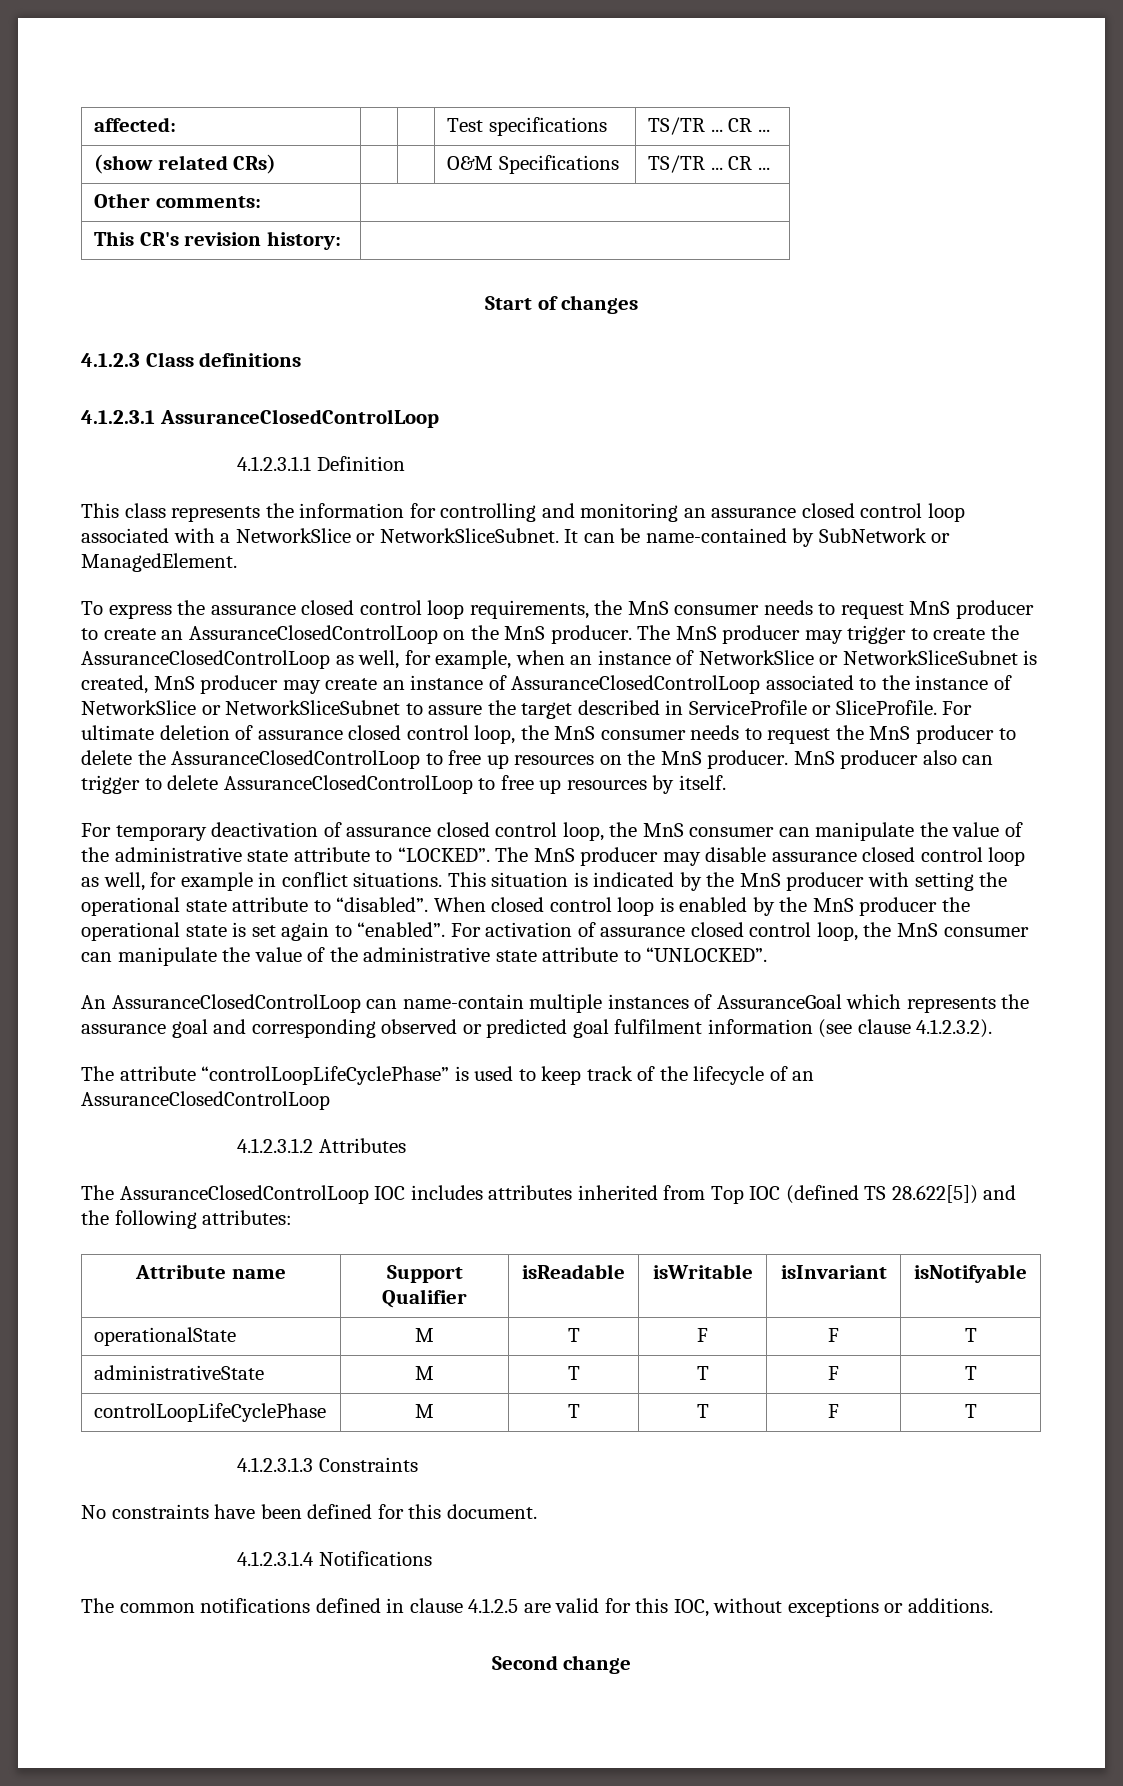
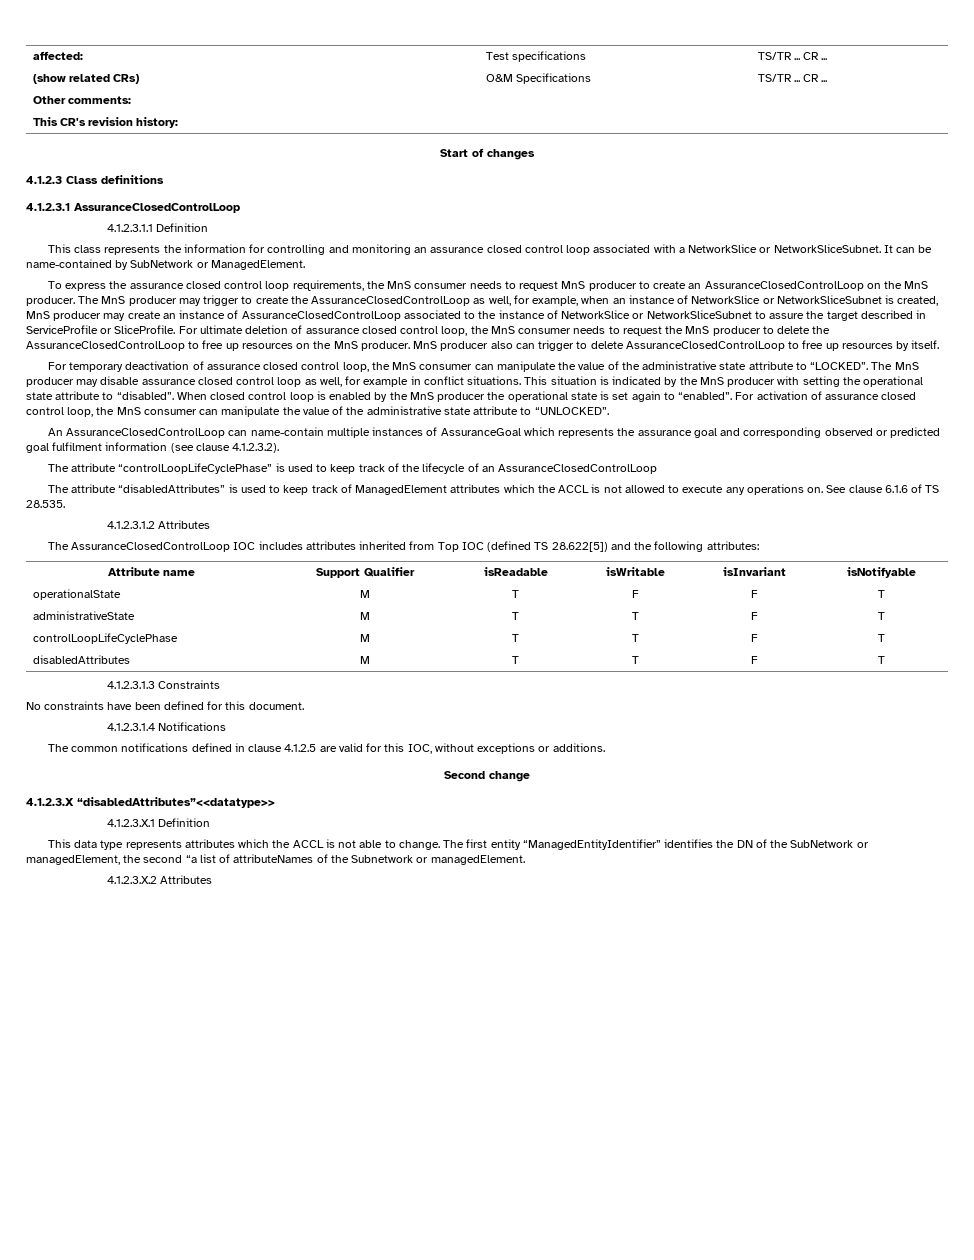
+ The attribute “disabledAttributes” is used to keep track of ManagedElement attributes which the ACCL is not allowed to execute any operations on. See clause 6.1.6 of TS 28.535.
+ disabledAttributes | M | T | T | F | T
+ 4.1.2.3.X “disabledAttributes”<<datatype>>
+ 4.1.2.3.X.1 Definition
+ This data type represents attributes which the ACCL is not able to change. The first entity “ManagedEntityIdentifier” identifies the DN of the SubNetwork or managedElement, the second “a list of attributeNames of the Subnetwork or managedElement.
+ 4.1.2.3.X.2 Attributes

